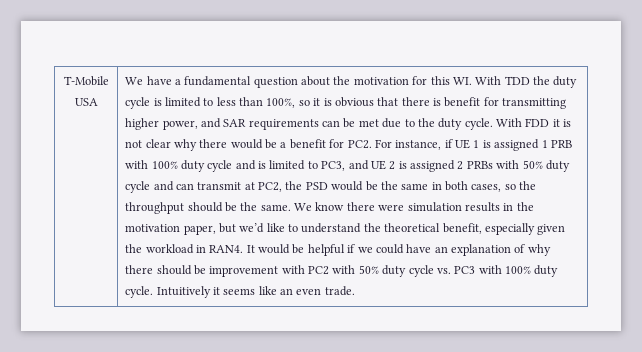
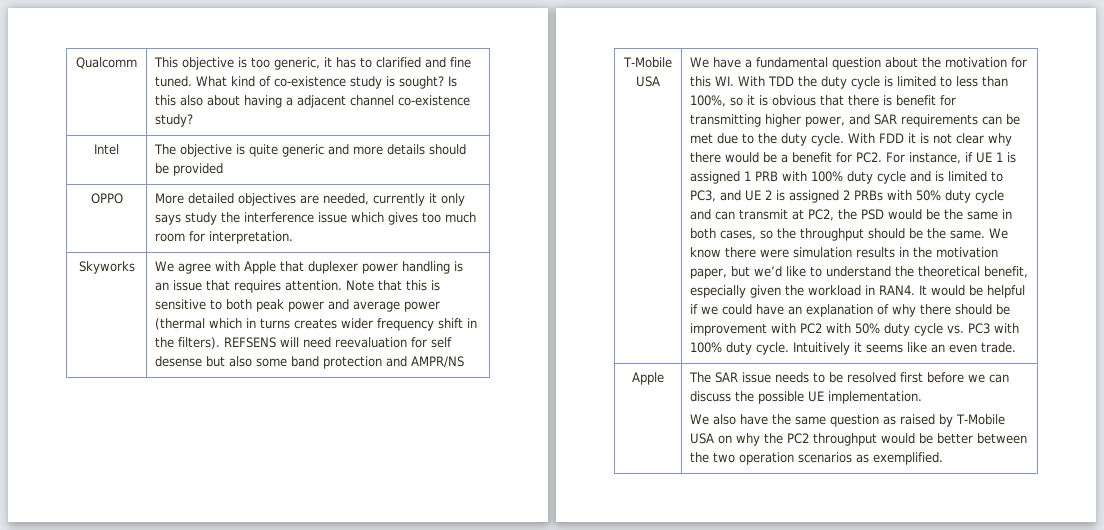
+ Qualcomm | This objective is too generic, it has to clarified and fine tuned. What kind of co-existence study is sought? Is this also about having a adjacent channel co-existence study?
+ Intel | The objective is quite generic and more details should be provided
+ OPPO | More detailed objectives are needed, currently it only says study the interference issue which gives too much room for interpretation.
+ Skyworks | We agree with Apple that duplexer power handling is an issue that requires attention. Note that this is sensitive to both peak power and average power (thermal which in turns creates wider frequency shift in the filters). REFSENS will need reevaluation for self desense but also some band protection and AMPR/NS
+ Apple | The SAR issue needs to be resolved first before we can discuss the possible UE implementation.
+ We also have the same question as raised by T-Mobile USA on why the PC2 throughput would be better between the two operation scenarios as exemplified.

